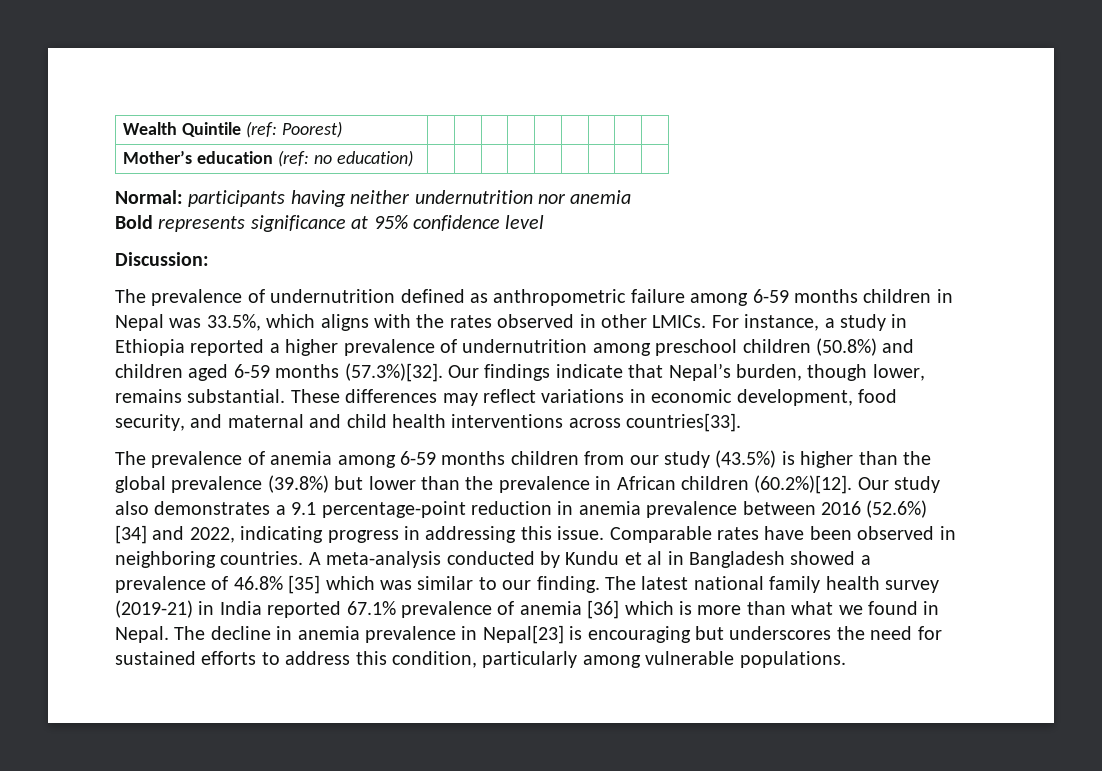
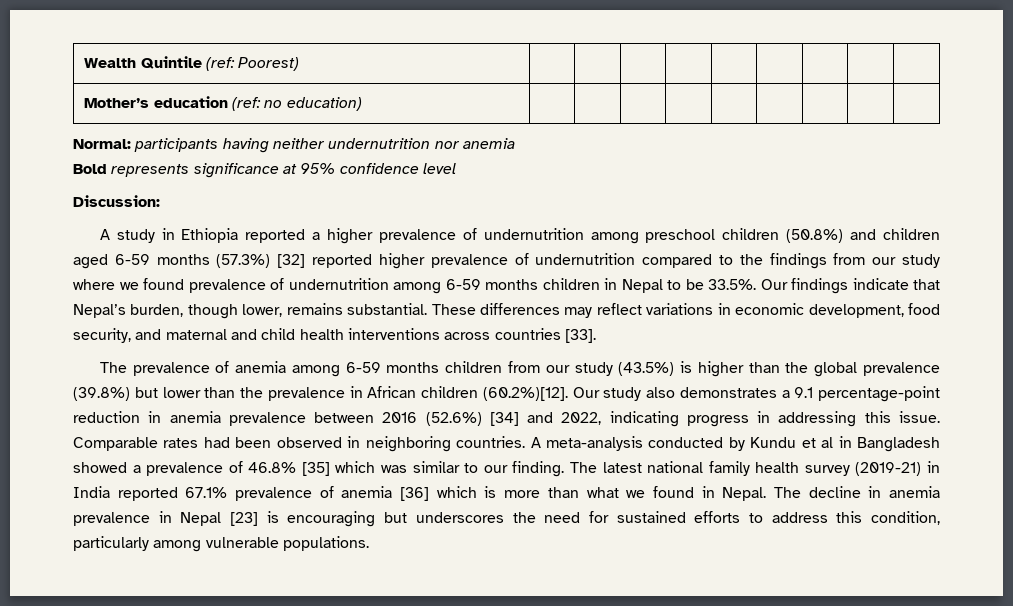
- The prevalence of undernutrition defined as anthropometric failure among 6-59 months children in Nepal was 33.5%, which aligns with the rates observed in other LMICs. For instance, a study in Ethiopia reported a higher prevalence of undernutrition among preschool children (50.8%) and children aged 6-59 months (57.3%)[32]. Our findings indicate that Nepal’s burden, though lower, remains substantial.
+ A study in Ethiopia reported a higher prevalence of undernutrition among preschool children (50.8%) and children aged 6-59 months (57.3%) [32] reported higher prevalence of undernutrition compared to the findings from our study where we found prevalence of undernutrition among 6-59 months children in Nepal to be 33.5%. Our findings indicate that Nepal’s burden, though lower, remains substantial.
- These differences may reflect variations in economic development, food security, and maternal and child health interventions across countries[33].
+ These differences may reflect variations in economic development, food security, and maternal and child health interventions across countries [33].
- Comparable rates have been observed in neighboring countries.
+ Comparable rates had been observed in neighboring countries.
- The decline in anemia prevalence in Nepal[23] is encouraging but underscores the need for sustained efforts to address this condition, particularly among vulnerable populations.
+ The decline in anemia prevalence in Nepal [23] is encouraging but underscores the need for sustained efforts to address this condition, particularly among vulnerable populations.

